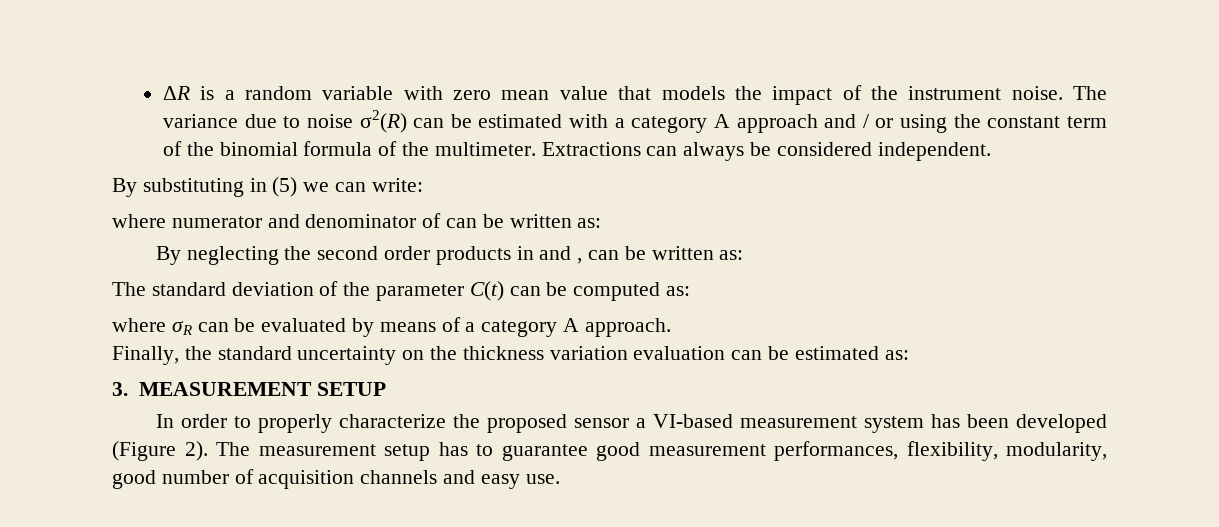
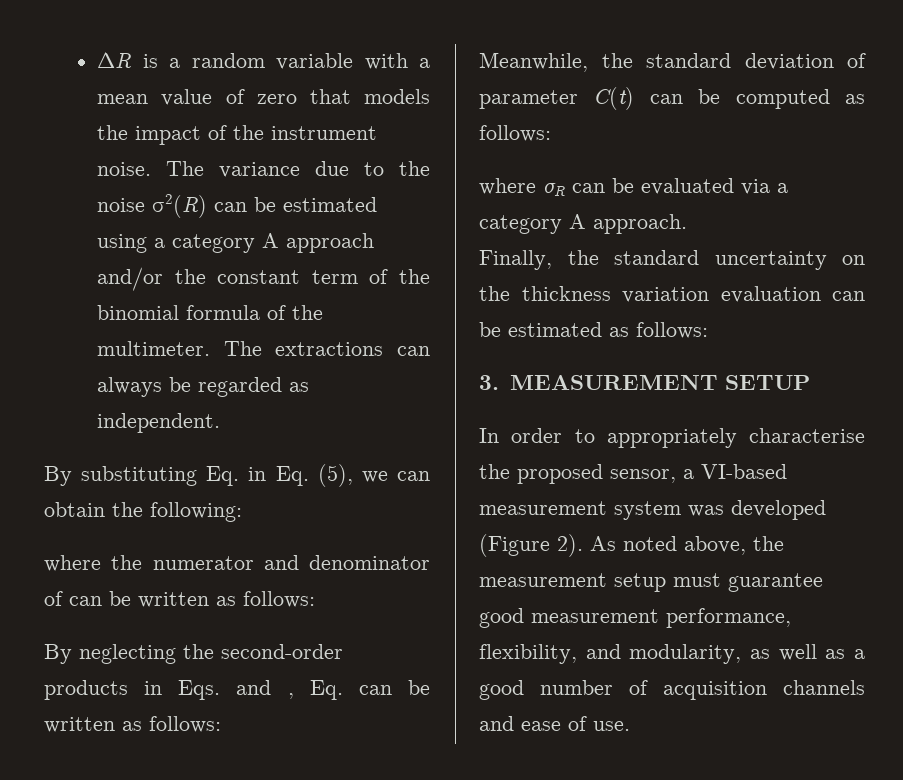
- ΔR is a random variable with zero mean value that models the impact of the instrument noise.
+ ΔR is a random variable with a mean value of zero that models the impact of the instrument noise.
- The variance due to noise σ2(R) can be estimated with a category A approach and / or using the constant term of the binomial formula of the multimeter.
+ The variance due to the noise σ2(R) can be estimated using a category A approach and/or the constant term of the binomial formula of the multimeter.
- Extractions can always be considered independent.
+ The extractions can always be regarded as independent.
- By substituting in (5) we can write:
- where numerator and denominator of can be written as:
+ By substituting Eq. in Eq. (5), we can obtain the following:
+ where the numerator and denominator of can be written as follows:
- By neglecting the second order products in and , can be written as:
- The standard deviation of the parameter C(t) can be computed as:
+ By neglecting the second-order products in Eqs. and , Eq. can be written as follows:
+ Meanwhile, the standard deviation of parameter C(t) can be computed as follows:
- where σR can be evaluated by means of a category A approach.
+ where σR can be evaluated via a category A approach.
- Finally, the standard uncertainty on the thickness variation evaluation can be estimated as:
+ Finally, the standard uncertainty on the thickness variation evaluation can be estimated as follows:
- In order to properly characterize the proposed sensor a VI-based measurement system has been developed (Figure 2).
+ In order to appropriately characterise the proposed sensor, a VI-based measurement system was developed (Figure 2).
- The measurement setup has to guarantee good measurement performances, flexibility, modularity, good number of acquisition channels and easy use.
+ As noted above, the measurement setup must guarantee good measurement performance, flexibility, and modularity, as well as a good number of acquisition channels and ease of use.

